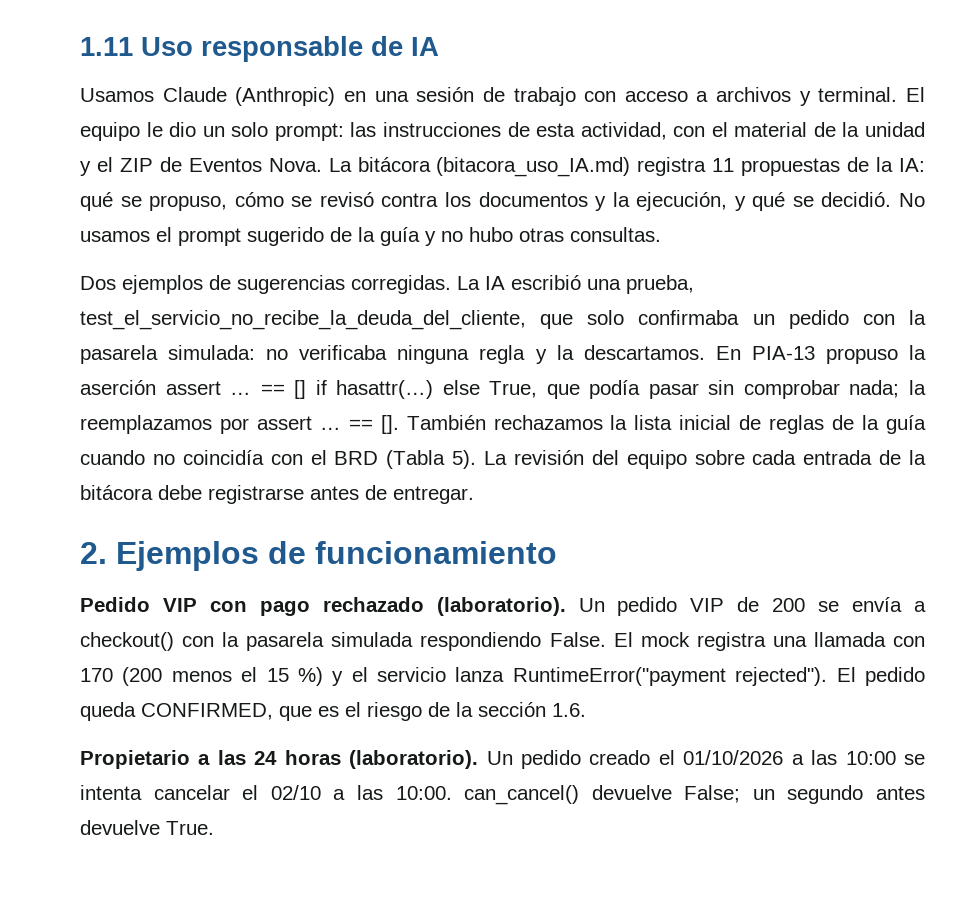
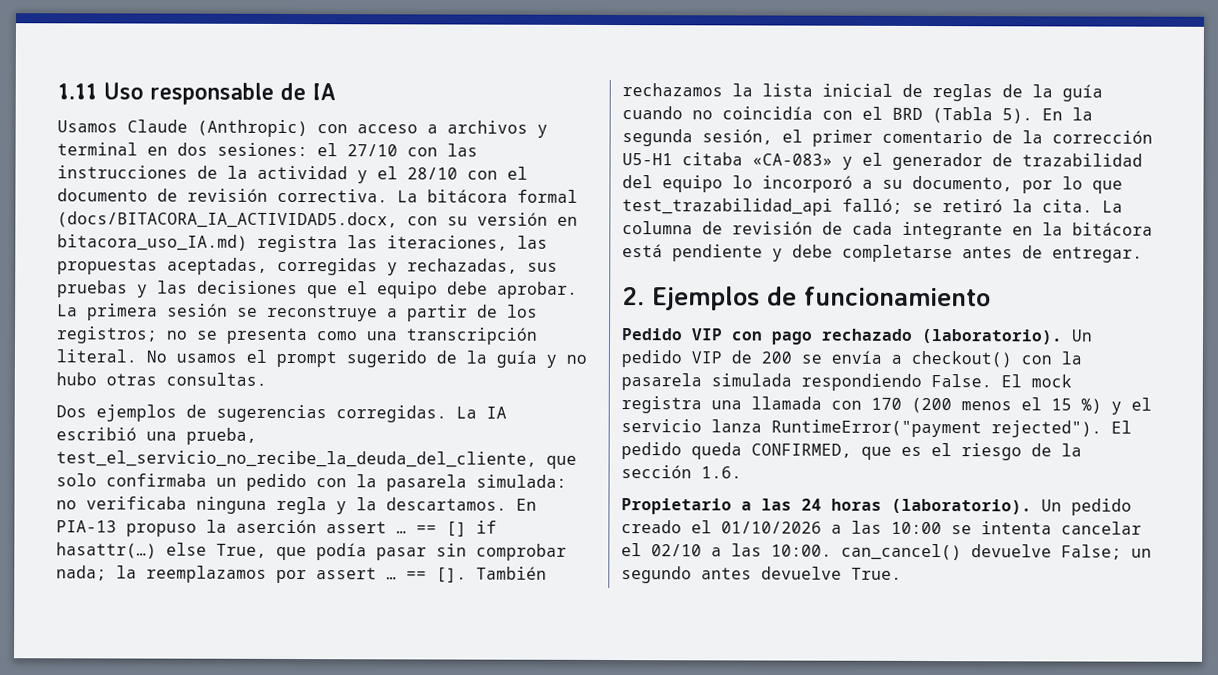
- Usamos Claude (Anthropic) en una sesión de trabajo con acceso a archivos y terminal. El equipo le dio un solo prompt: las instrucciones de esta actividad, con el material de la unidad y el ZIP de Eventos Nova. La bitácora (bitacora_uso_IA.md) registra 11 propuestas de la IA: qué se propuso, cómo se revisó contra los documentos y la ejecución, y qué se decidió.
+ Usamos Claude (Anthropic) con acceso a archivos y terminal en dos sesiones: el 27/10 con las instrucciones de la actividad y el 28/10 con el documento de revisión correctiva. La bitácora formal (docs/BITACORA_IA_ACTIVIDAD5.docx, con su versión en bitacora_uso_IA.md) registra las iteraciones, las propuestas aceptadas, corregidas y rechazadas, sus pruebas y las decisiones que el equipo debe aprobar. La primera sesión se reconstruye a partir de los registros; no se presenta como una transcripción literal.
- La revisión del equipo sobre cada entrada de la bitácora debe registrarse antes de entregar.
+ En la segunda sesión, el primer comentario de la corrección U5-H1 citaba «CA-083» y el generador de trazabilidad del equipo lo incorporó a su documento, por lo que test_trazabilidad_api falló; se retiró la cita. La columna de revisión de cada integrante en la bitácora está pendiente y debe completarse antes de entregar.

